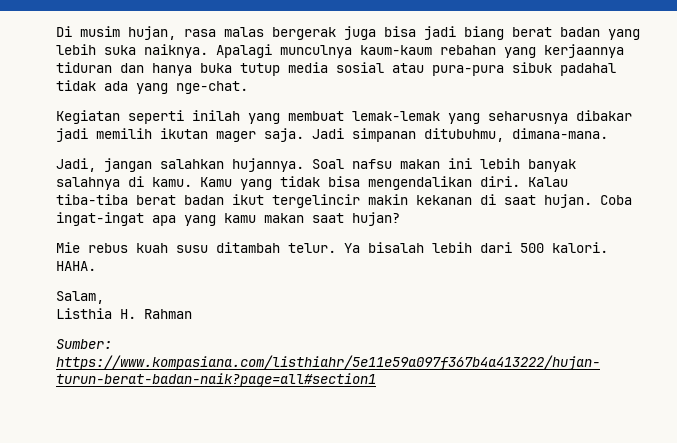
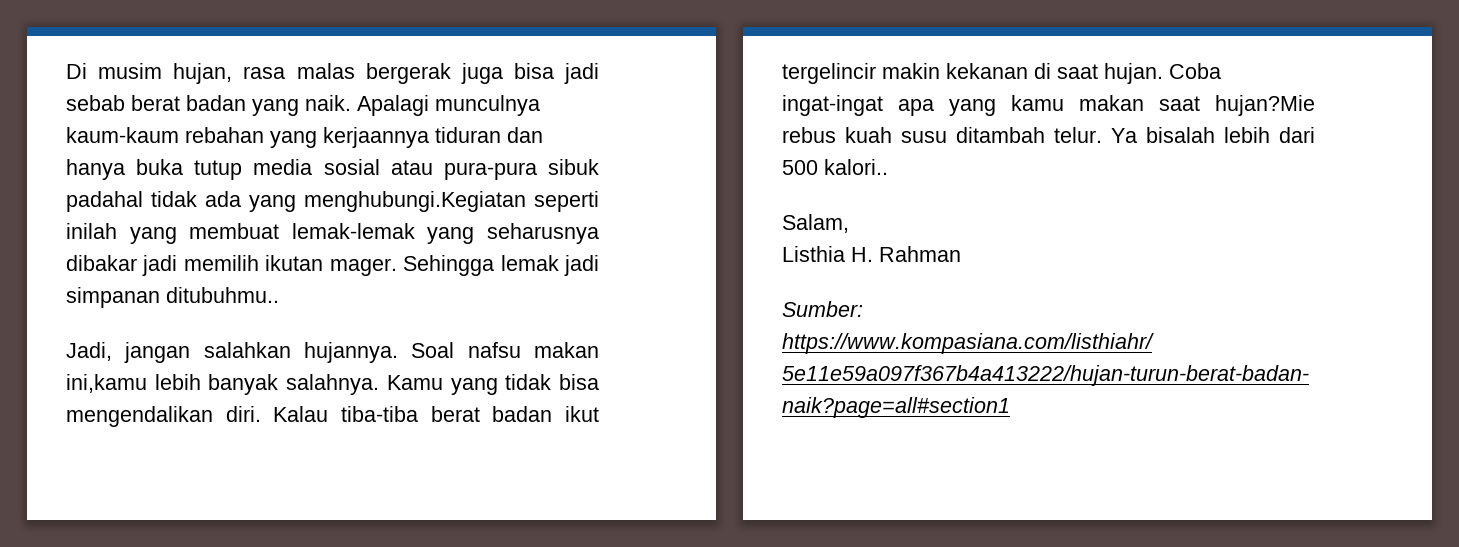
- Di musim hujan, rasa malas bergerak juga bisa jadi biang berat badan yang lebih suka naiknya.
+ Di musim hujan, rasa malas bergerak juga bisa jadi sebab berat badan yang naik.
- Apalagi munculnya kaum-kaum rebahan yang kerjaannya tiduran dan hanya buka tutup media sosial atau pura-pura sibuk padahal tidak ada yang nge-chat.
- Kegiatan seperti inilah yang membuat lemak-lemak yang seharusnya dibakar jadi memilih ikutan mager saja. Jadi simpanan ditubuhmu, dimana-mana.
+ Apalagi munculnya kaum-kaum rebahan yang kerjaannya tiduran dan hanya buka tutup media sosial atau pura-pura sibuk padahal tidak ada yang menghubungi.Kegiatan seperti inilah yang membuat lemak-lemak yang seharusnya dibakar jadi memilih ikutan mager. Sehingga lemak jadi simpanan ditubuhmu..
- Soal nafsu makan ini lebih banyak salahnya di kamu.
+ Soal nafsu makan ini,kamu lebih banyak salahnya.
- Coba ingat-ingat apa yang kamu makan saat hujan?
- Mie rebus kuah susu ditambah telur.
+ Coba ingat-ingat apa yang kamu makan saat hujan?Mie rebus kuah susu ditambah telur.
- Ya bisalah lebih dari 500 kalori. HAHA.
+ Ya bisalah lebih dari 500 kalori..

